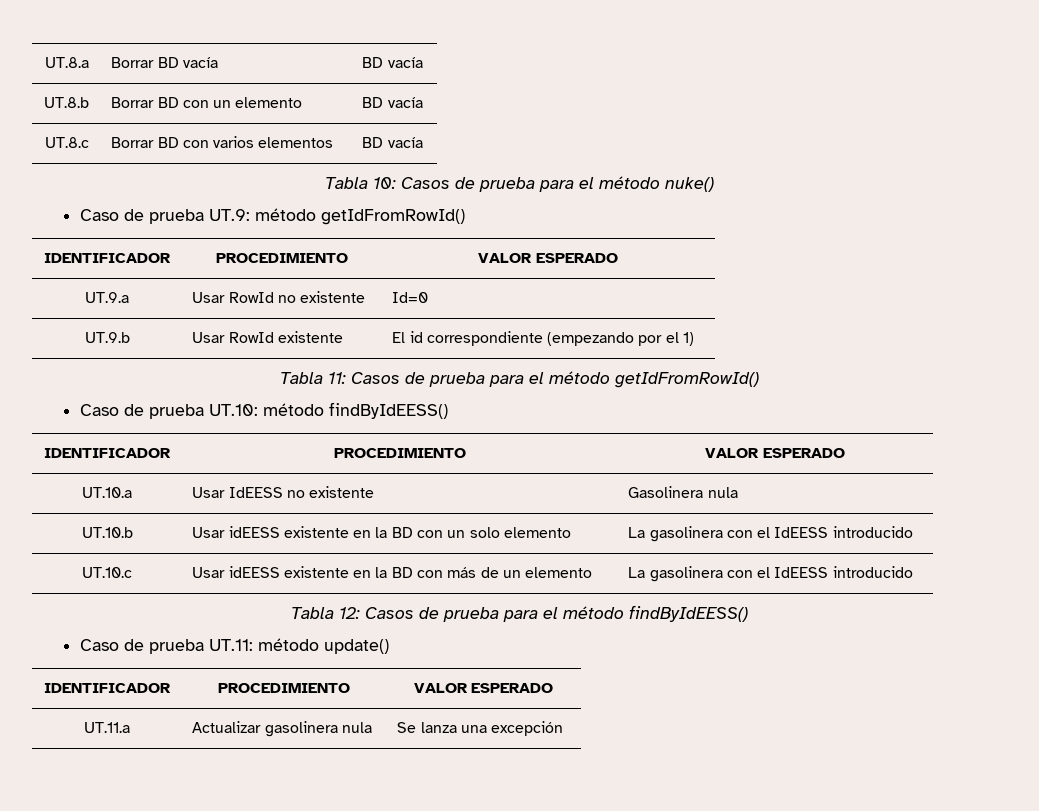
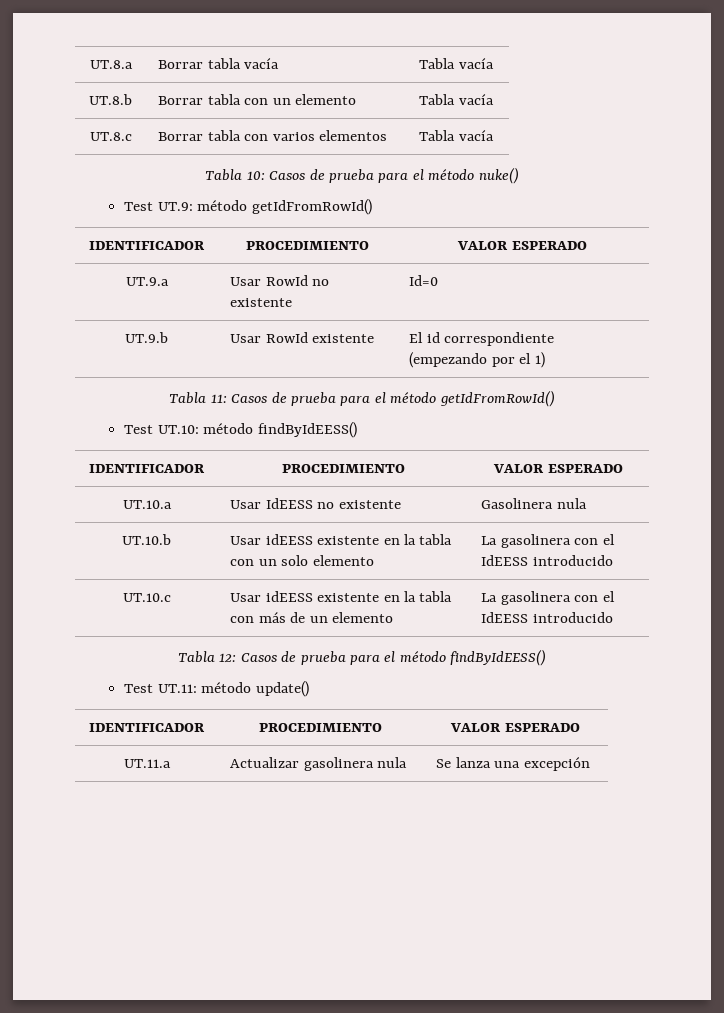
- UT.8.a | Borrar BD vacía | BD vacía
+ UT.8.a | Borrar tabla vacía | Tabla vacía
- UT.8.b | Borrar BD con un elemento | BD vacía
+ UT.8.b | Borrar tabla con un elemento | Tabla vacía
- UT.8.c | Borrar BD con varios elementos | BD vacía
+ UT.8.c | Borrar tabla con varios elementos | Tabla vacía
- Caso de prueba UT.9: método getIdFromRowId()
+ Test UT.9: método getIdFromRowId()
- Caso de prueba UT.10: método findByIdEESS()
+ Test UT.10: método findByIdEESS()
- UT.10.b | Usar idEESS existente en la BD con un solo elemento | La gasolinera con el IdEESS introducido
+ UT.10.b | Usar idEESS existente en la tabla con un solo elemento | La gasolinera con el IdEESS introducido
- UT.10.c | Usar idEESS existente en la BD con más de un elemento | La gasolinera con el IdEESS introducido
+ UT.10.c | Usar idEESS existente en la tabla con más de un elemento | La gasolinera con el IdEESS introducido
- Caso de prueba UT.11: método update()
+ Test UT.11: método update()

